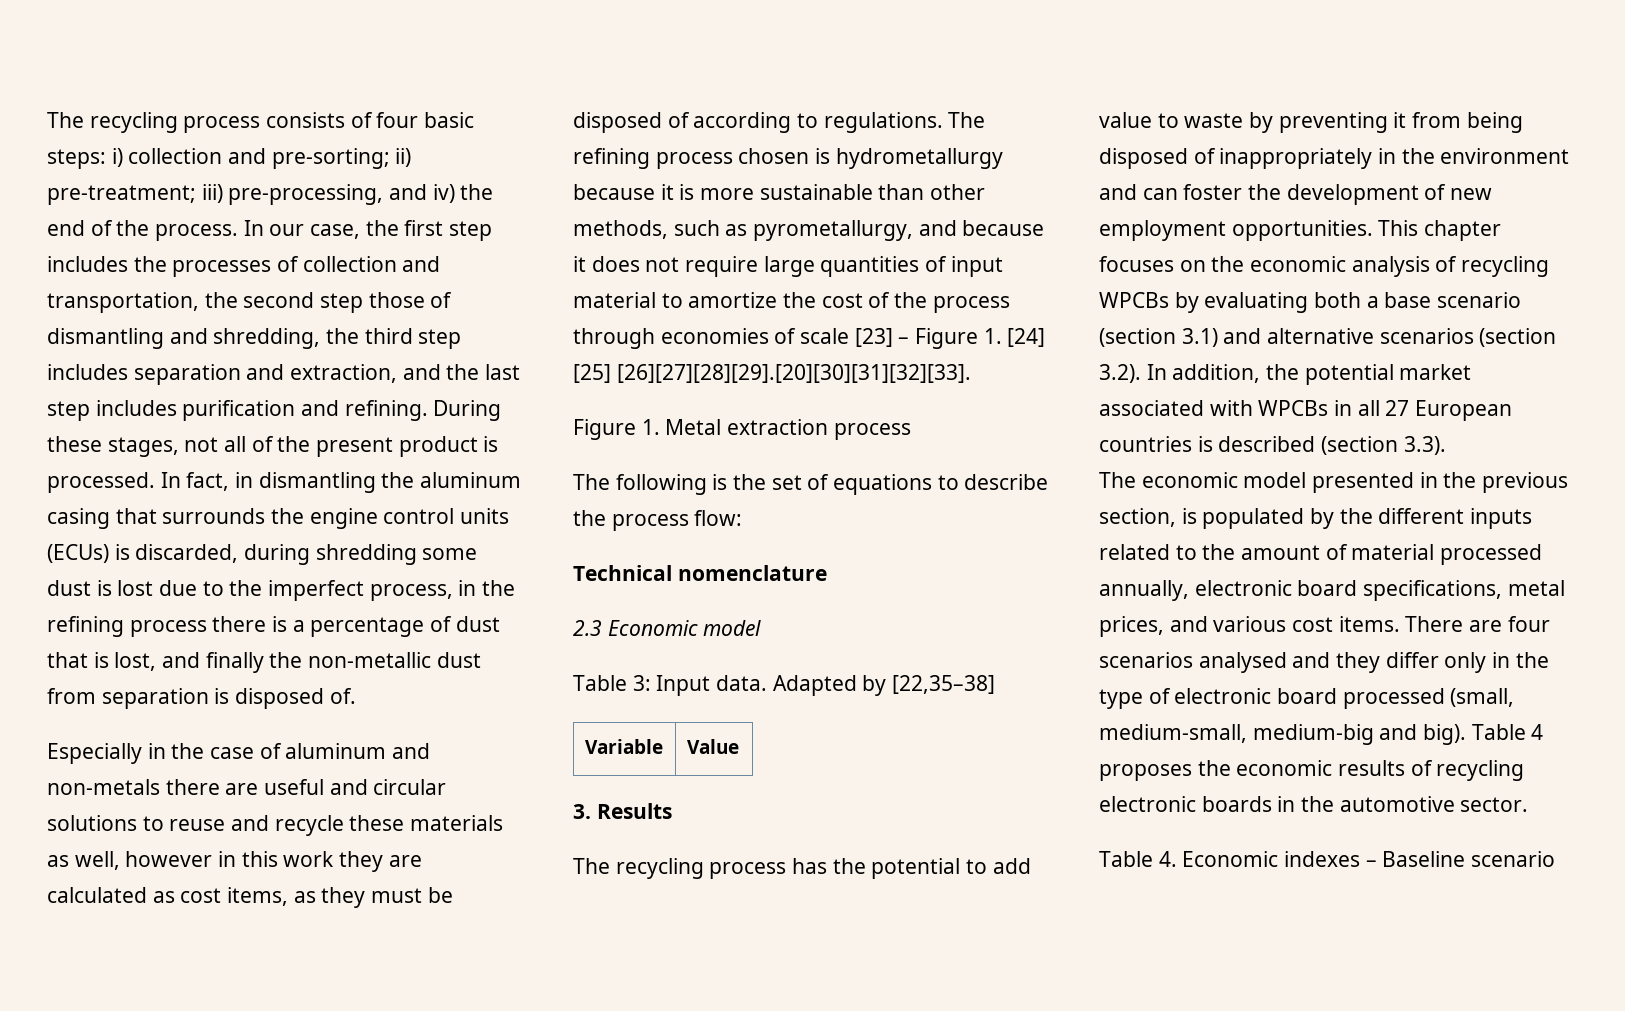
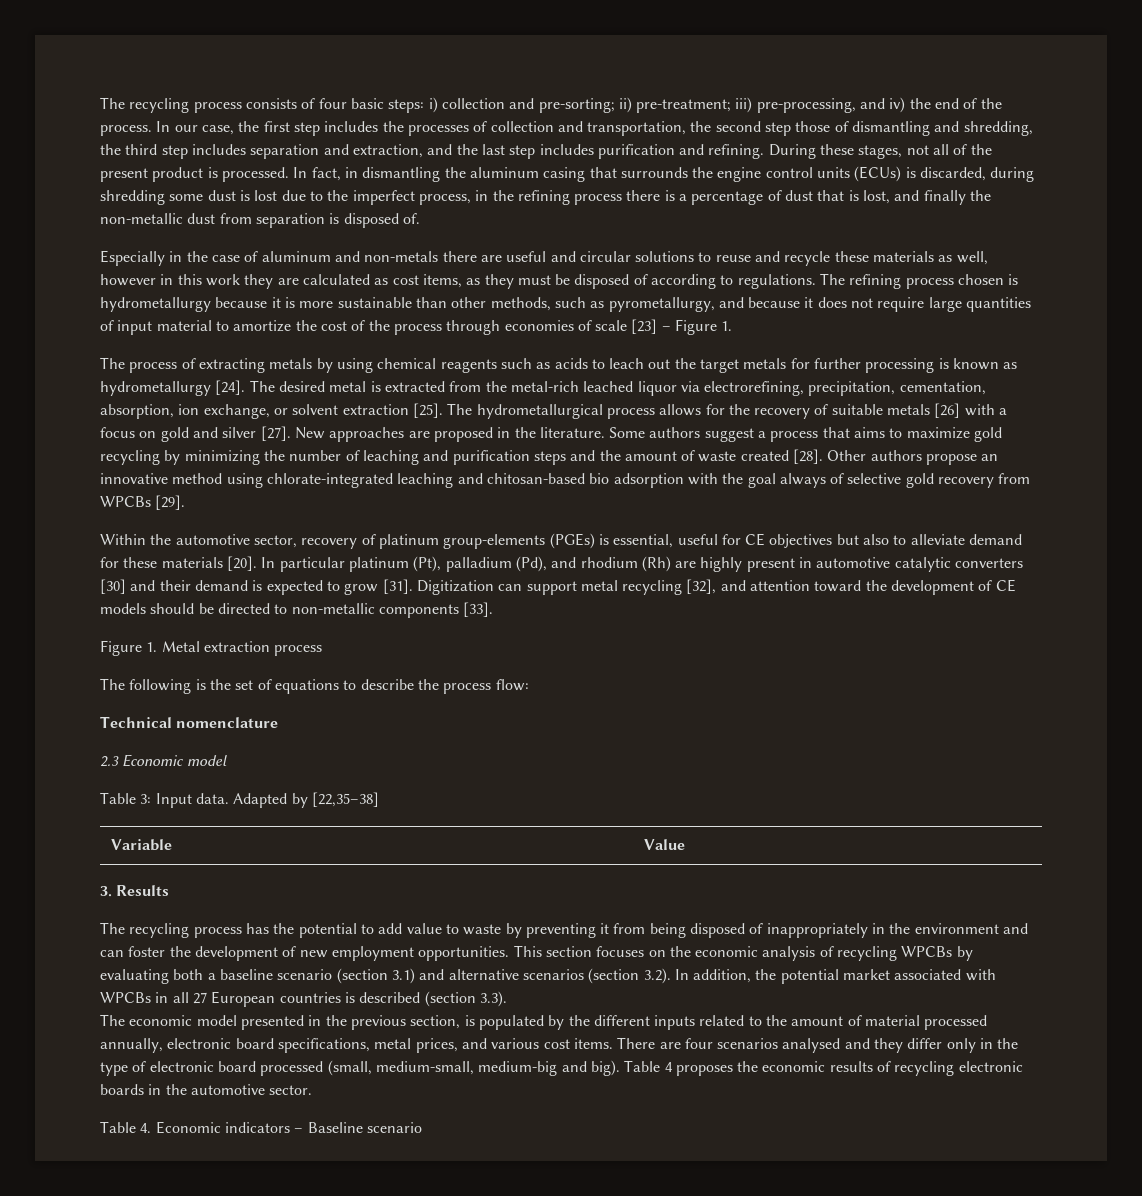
- The refining process chosen is hydrometallurgy because it is more sustainable than other methods, such as pyrometallurgy, and because it does not require large quantities of input material to amortize the cost of the process through economies of scale [23] – Figure 1. [24] [25] [26][27][28][29].[20][30][31][32][33].
+ The refining process chosen is hydrometallurgy because it is more sustainable than other methods, such as pyrometallurgy, and because it does not require large quantities of input material to amortize the cost of the process through economies of scale [23] – Figure 1.
+ The process of extracting metals by using chemical reagents such as acids to leach out the target metals for further processing is known as hydrometallurgy [24]. The desired metal is extracted from the metal-rich leached liquor via electrorefining, precipitation, cementation, absorption, ion exchange, or solvent extraction [25]. The hydrometallurgical process allows for the recovery of suitable metals [26] with a focus on gold and silver [27]. New approaches are proposed in the literature. Some authors suggest a process that aims to maximize gold recycling by minimizing the number of leaching and purification steps and the amount of waste created [28]. Other authors propose an innovative method using chlorate-integrated leaching and chitosan-based bio adsorption with the goal always of selective gold recovery from WPCBs [29].
+ Within the automotive sector, recovery of platinum group-elements (PGEs) is essential, useful for CE objectives but also to alleviate demand for these materials [20]. In particular platinum (Pt), palladium (Pd), and rhodium (Rh) are highly present in automotive catalytic converters [30] and their demand is expected to grow [31]. Digitization can support metal recycling [32], and attention toward the development of CE models should be directed to non-metallic components [33].
- This chapter focuses on the economic analysis of recycling WPCBs by evaluating both a base scenario (section 3.1) and alternative scenarios (section 3.2). In addition, the potential market associated with WPCBs in all 27 European countries is described (section 3.3).
+ This section focuses on the economic analysis of recycling WPCBs by evaluating both a baseline scenario (section 3.1) and alternative scenarios (section 3.2). In addition, the potential market associated with WPCBs in all 27 European countries is described (section 3.3).
- Table 4. Economic indexes – Baseline scenario
+ Table 4. Economic indicators – Baseline scenario

